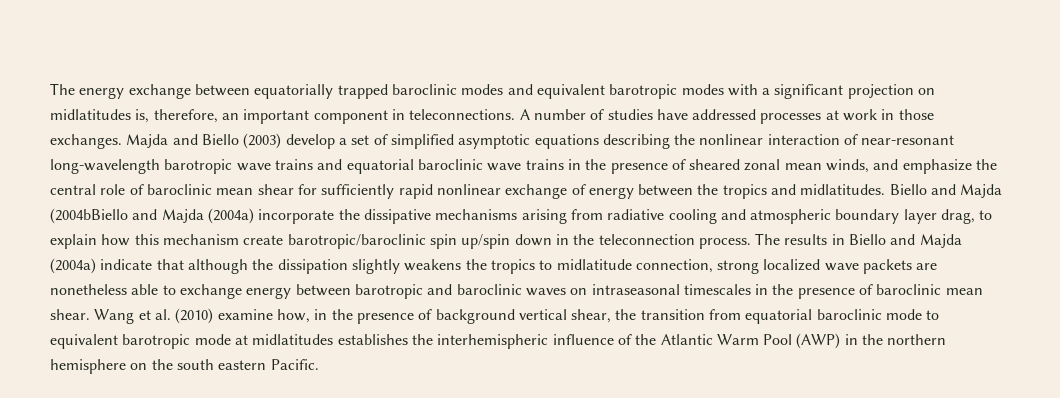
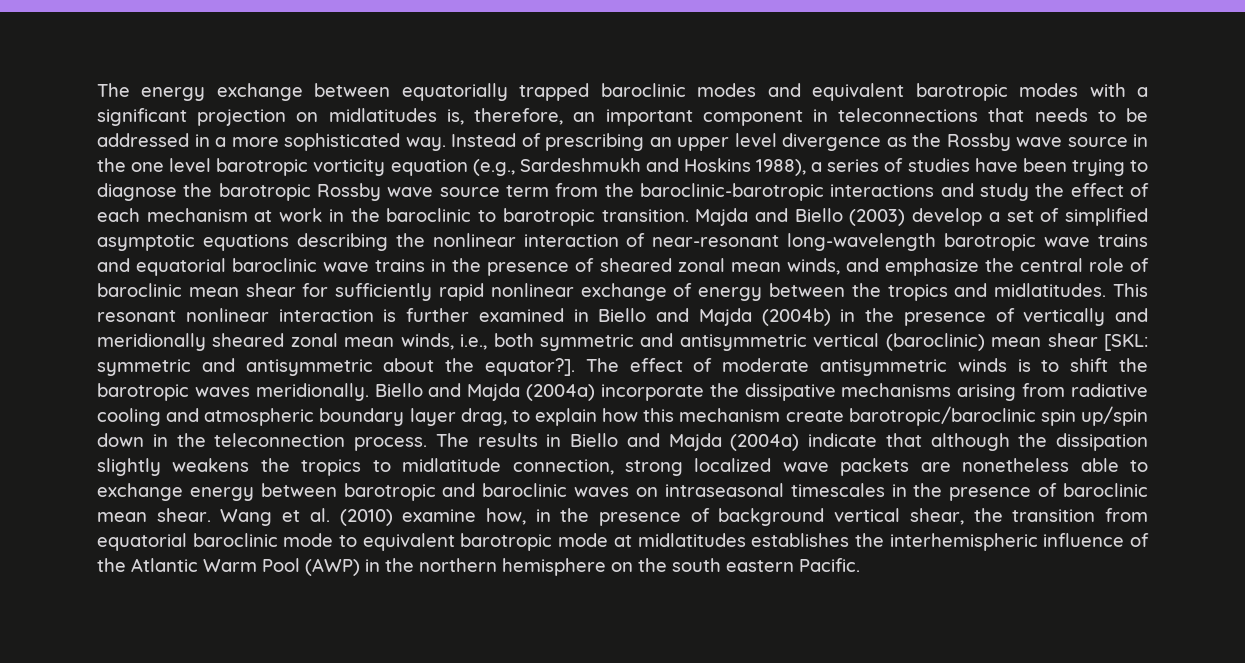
- The energy exchange between equatorially trapped baroclinic modes and equivalent barotropic modes with a significant projection on midlatitudes is, therefore, an important component in teleconnections. A number of studies have addressed processes at work in those exchanges.
+ The energy exchange between equatorially trapped baroclinic modes and equivalent barotropic modes with a significant projection on midlatitudes is, therefore, an important component in teleconnections that needs to be addressed in a more sophisticated way. Instead of prescribing an upper level divergence as the Rossby wave source in the one level barotropic vorticity equation (e.g., Sardeshmukh and Hoskins 1988), a series of studies have been trying to diagnose the barotropic Rossby wave source term from the baroclinic-barotropic interactions and study the effect of each mechanism at work in the baroclinic to barotropic transition.
- Biello and Majda (2004bBiello and Majda (2004a) incorporate the dissipative mechanisms arising from radiative cooling and atmospheric boundary layer drag, to explain how this mechanism create barotropic/baroclinic spin up/spin down in the teleconnection process.
+ This resonant nonlinear interaction is further examined in Biello and Majda (2004b) in the presence of vertically and meridionally sheared zonal mean winds, i.e., both symmetric and antisymmetric vertical (baroclinic) mean shear [SKL: symmetric and antisymmetric about the equator?]. The effect of moderate antisymmetric winds is to shift the barotropic waves meridionally. Biello and Majda (2004a) incorporate the dissipative mechanisms arising from radiative cooling and atmospheric boundary layer drag, to explain how this mechanism create barotropic/baroclinic spin up/spin down in the teleconnection process.

